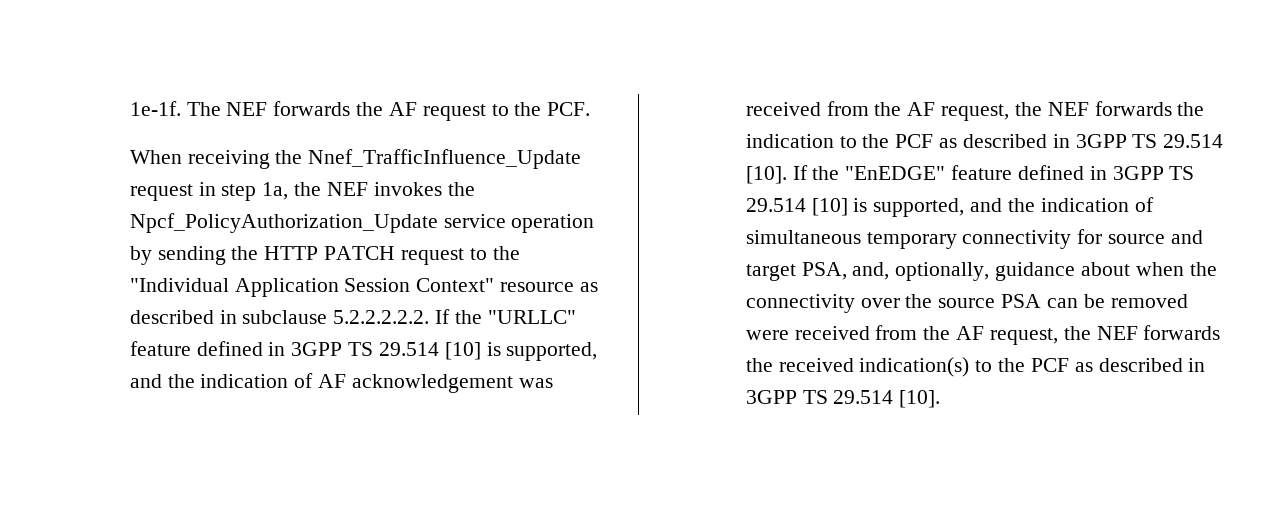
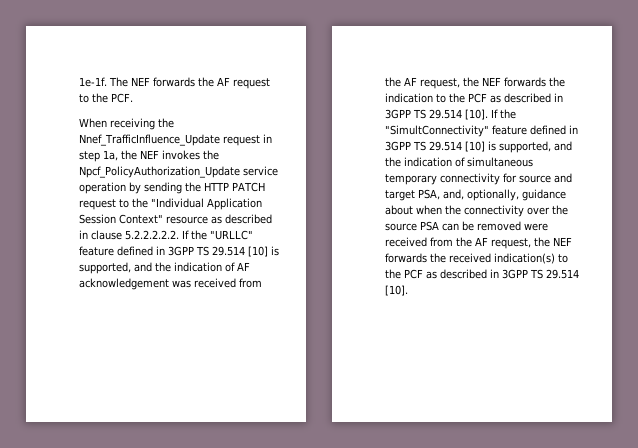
- When receiving the Nnef_TrafficInfluence_Update request in step 1a, the NEF invokes the Npcf_PolicyAuthorization_Update service operation by sending the HTTP PATCH request to the "Individual Application Session Context" resource as described in subclause 5.2.2.2.2.2. If the "URLLC" feature defined in 3GPP TS 29.514 [10] is supported, and the indication of AF acknowledgement was received from the AF request, the NEF forwards the indication to the PCF as described in 3GPP TS 29.514 [10].
+ When receiving the Nnef_TrafficInfluence_Update request in step 1a, the NEF invokes the Npcf_PolicyAuthorization_Update service operation by sending the HTTP PATCH request to the "Individual Application Session Context" resource as described in clause 5.2.2.2.2.2. If the "URLLC" feature defined in 3GPP TS 29.514 [10] is supported, and the indication of AF acknowledgement was received from the AF request, the NEF forwards the indication to the PCF as described in 3GPP TS 29.514 [10].
- If the "EnEDGE" feature defined in 3GPP TS 29.514 [10] is supported, and the indication of simultaneous temporary connectivity for source and target PSA, and, optionally, guidance about when the connectivity over the source PSA can be removed were received from the AF request, the NEF forwards the received indication(s) to the PCF as described in 3GPP TS 29.514 [10].
+ If the "SimultConnectivity" feature defined in 3GPP TS 29.514 [10] is supported, and the indication of simultaneous temporary connectivity for source and target PSA, and, optionally, guidance about when the connectivity over the source PSA can be removed were received from the AF request, the NEF forwards the received indication(s) to the PCF as described in 3GPP TS 29.514 [10].

